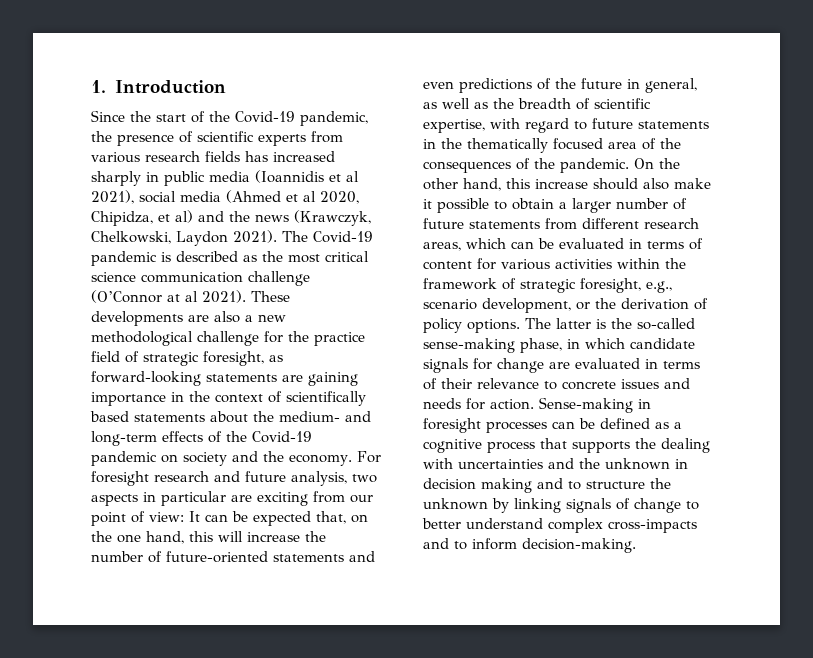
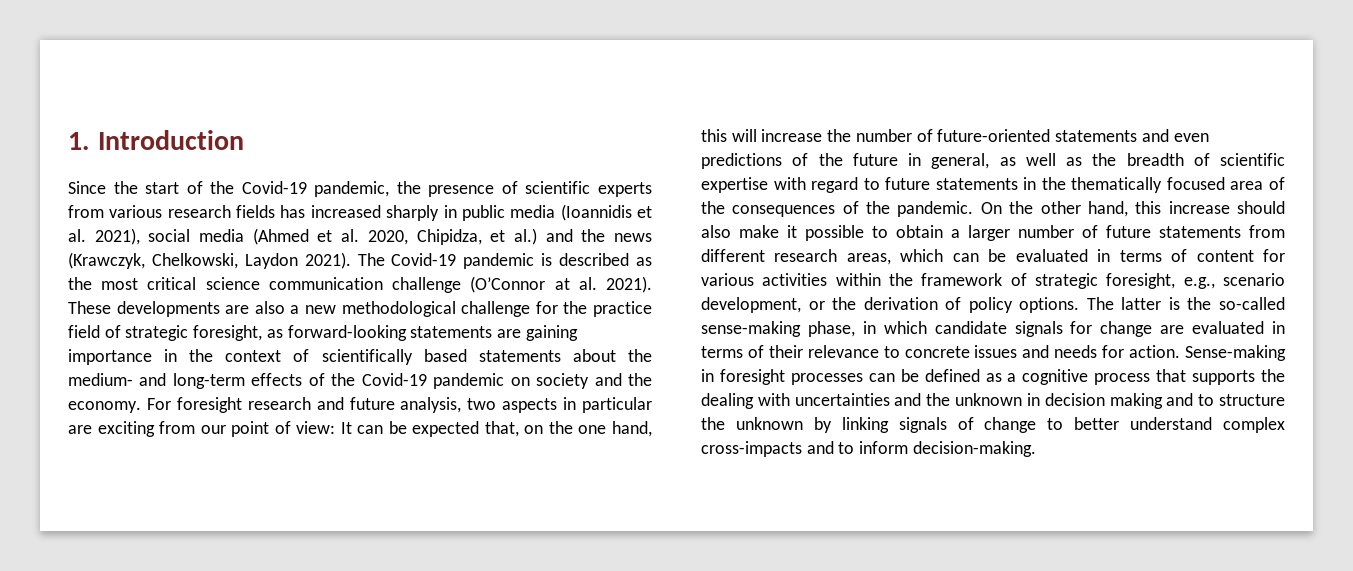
- Since the start of the Covid-19 pandemic, the presence of scientific experts from various research fields has increased sharply in public media (Ioannidis et al 2021), social media (Ahmed et al 2020, Chipidza, et al) and the news (Krawczyk, Chelkowski, Laydon 2021).
+ Since the start of the Covid-19 pandemic, the presence of scientific experts from various research fields has increased sharply in public media (Ioannidis et al. 2021), social media (Ahmed et al. 2020, Chipidza, et al.) and the news (Krawczyk, Chelkowski, Laydon 2021).
- The Covid-19 pandemic is described as the most critical science communication challenge (O’Connor at al 2021).
+ The Covid-19 pandemic is described as the most critical science communication challenge (O’Connor at al. 2021).
- It can be expected that, on the one hand, this will increase the number of future-oriented statements and even predictions of the future in general, as well as the breadth of scientific expertise, with regard to future statements in the thematically focused area of the consequences of the pandemic.
+ It can be expected that, on the one hand, this will increase the number of future-oriented statements and even predictions of the future in general, as well as the breadth of scientific expertise with regard to future statements in the thematically focused area of the consequences of the pandemic.

